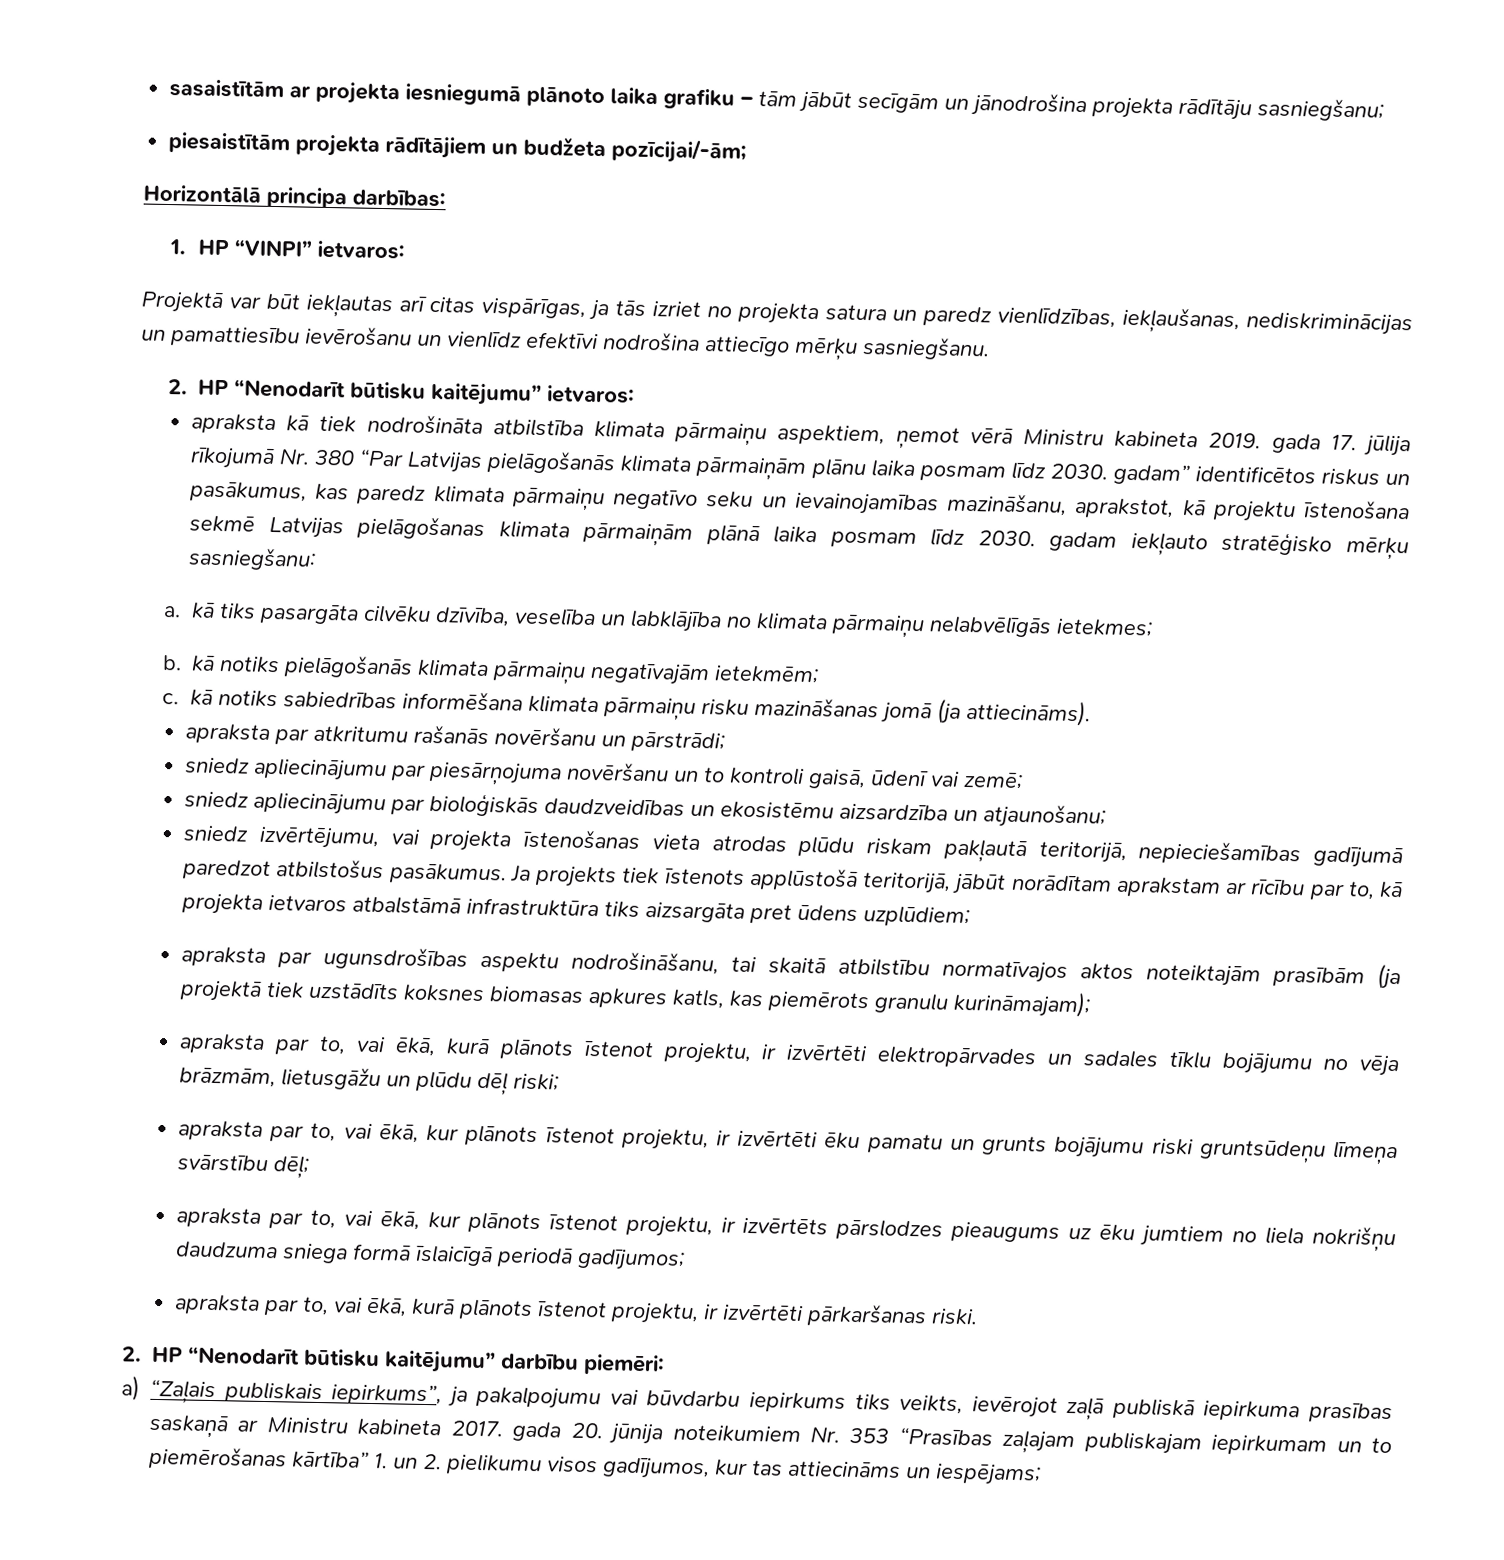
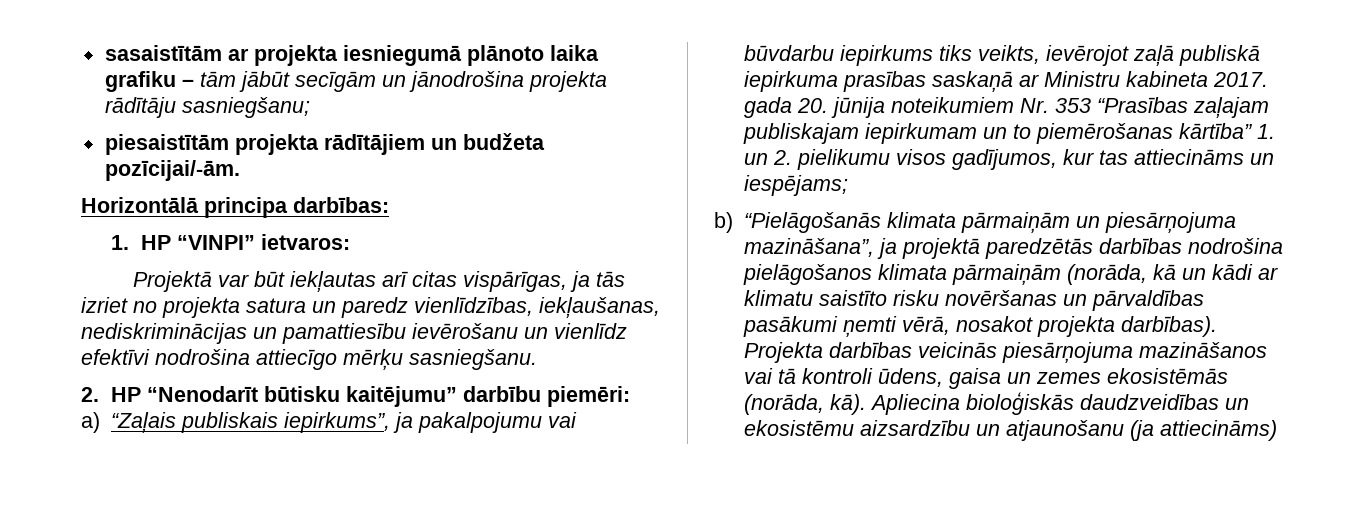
- piesaistītām projekta rādītājiem un budžeta pozīcijai/-ām;
+ piesaistītām projekta rādītājiem un budžeta pozīcijai/-ām.
- 2. HP “Nenodarīt būtisku kaitējumu” ietvaros:
- apraksta kā tiek nodrošināta atbilstība klimata pārmaiņu aspektiem, ņemot vērā Ministru kabineta 2019. gada 17. jūlija rīkojumā Nr. 380 “Par Latvijas pielāgošanās klimata pārmaiņām plānu laika posmam līdz 2030. gadam” identificētos riskus un pasākumus, kas paredz klimata pārmaiņu negatīvo seku un ievainojamības mazināšanu, aprakstot, kā projektu īstenošana sekmē Latvijas pielāgošanas klimata pārmaiņām plānā laika posmam līdz 2030. gadam iekļauto stratēģisko mērķu sasniegšanu:
- a. kā tiks pasargāta cilvēku dzīvība, veselība un labklājība no klimata pārmaiņu nelabvēlīgās ietekmes;
- b. kā notiks pielāgošanās klimata pārmaiņu negatīvajām ietekmēm;
- c. kā notiks sabiedrības informēšana klimata pārmaiņu risku mazināšanas jomā (ja attiecināms).
- apraksta par atkritumu rašanās novēršanu un pārstrādi;
- sniedz apliecinājumu par piesārņojuma novēršanu un to kontroli gaisā, ūdenī vai zemē;
- sniedz apliecinājumu par bioloģiskās daudzveidības un ekosistēmu aizsardzība un atjaunošanu;
- sniedz izvērtējumu, vai projekta īstenošanas vieta atrodas plūdu riskam pakļautā teritorijā, nepieciešamības gadījumā paredzot atbilstošus pasākumus. Ja projekts tiek īstenots applūstošā teritorijā, jābūt norādītam aprakstam ar rīcību par to, kā projekta ietvaros atbalstāmā infrastruktūra tiks aizsargāta pret ūdens uzplūdiem;
- apraksta par ugunsdrošības aspektu nodrošināšanu, tai skaitā atbilstību normatīvajos aktos noteiktajām prasībām (ja projektā tiek uzstādīts koksnes biomasas apkures katls, kas piemērots granulu kurināmajam);
- apraksta par to, vai ēkā, kurā plānots īstenot projektu, ir izvērtēti elektropārvades un sadales tīklu bojājumu no vēja brāzmām, lietusgāžu un plūdu dēļ riski;
- apraksta par to, vai ēkā, kur plānots īstenot projektu, ir izvērtēti ēku pamatu un grunts bojājumu riski gruntsūdeņu līmeņa svārstību dēļ;
- apraksta par to, vai ēkā, kur plānots īstenot projektu, ir izvērtēts pārslodzes pieaugums uz ēku jumtiem no liela nokrišņu daudzuma sniega formā īslaicīgā periodā gadījumos;
- apraksta par to, vai ēkā, kurā plānots īstenot projektu, ir izvērtēti pārkaršanas riski.
+ b) “Pielāgošanās klimata pārmaiņām un piesārņojuma mazināšana”, ja projektā paredzētās darbības nodrošina pielāgošanos klimata pārmaiņām (norāda, kā un kādi ar klimatu saistīto risku novēršanas un pārvaldības pasākumi ņemti vērā, nosakot projekta darbības). Projekta darbības veicinās piesārņojuma mazināšanos vai tā kontroli ūdens, gaisa un zemes ekosistēmās (norāda, kā). Apliecina bioloģiskās daudzveidības un ekosistēmu aizsardzību un atjaunošanu (ja attiecināms)

